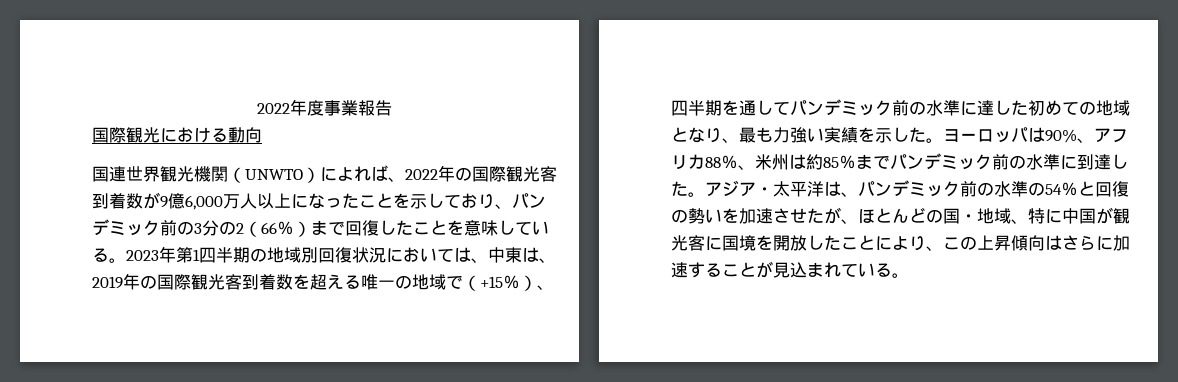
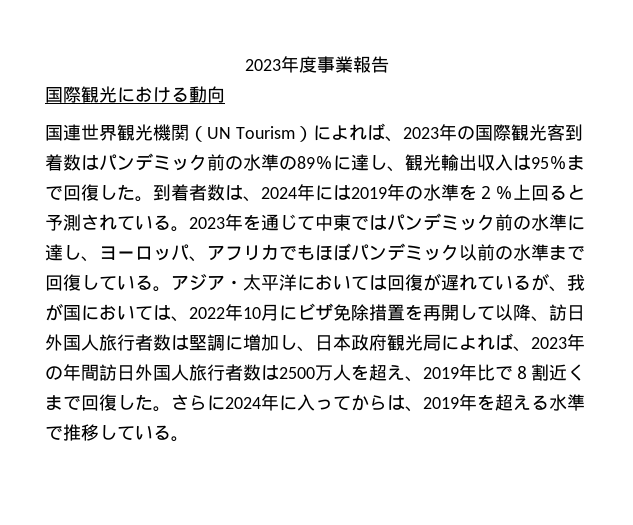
- 2022年度事業報告
+ 2023年度事業報告
- 国連世界観光機関（UNWTO）によれば、2022年の国際観光客到着数が9億6,000万人以上になったことを示しており、パンデミック前の3分の2（66％）まで回復したことを意味している。2023年第1四半期の地域別回復状況においては、中東は、2019年の国際観光客到着数を超える唯一の地域で（+15％）、四半期を通してパンデミック前の水準に達した初めての地域となり、最も力強い実績を示した。ヨーロッパは90%、アフリカ88％、米州は約85％までパンデミック前の水準に到達した。アジア・太平洋は、パンデミック前の水準の54％と回復の勢いを加速させたが、ほとんどの国・地域、特に中国が観光客に国境を開放したことにより、この上昇傾向はさらに加速することが見込まれている。
+ 国連世界観光機関（UN Tourism）によれば、2023年の国際観光客到着数はパンデミック前の水準の89％に達し、観光輸出収入は95％まで回復した。到着者数は、2024年には2019年の水準を２％上回ると予測されている。2023年を通じて中東ではパンデミック前の水準に達し、ヨーロッパ、アフリカでもほぼパンデミック以前の水準まで回復している。アジア・太平洋においては回復が遅れているが、我が国においては、2022年10月にビザ免除措置を再開して以降、訪日外国人旅行者数は堅調に増加し、日本政府観光局によれば、2023年の年間訪日外国人旅行者数は2500万人を超え、2019年比で８割近くまで回復した。さらに2024年に入ってからは、2019年を超える水準で推移している。

